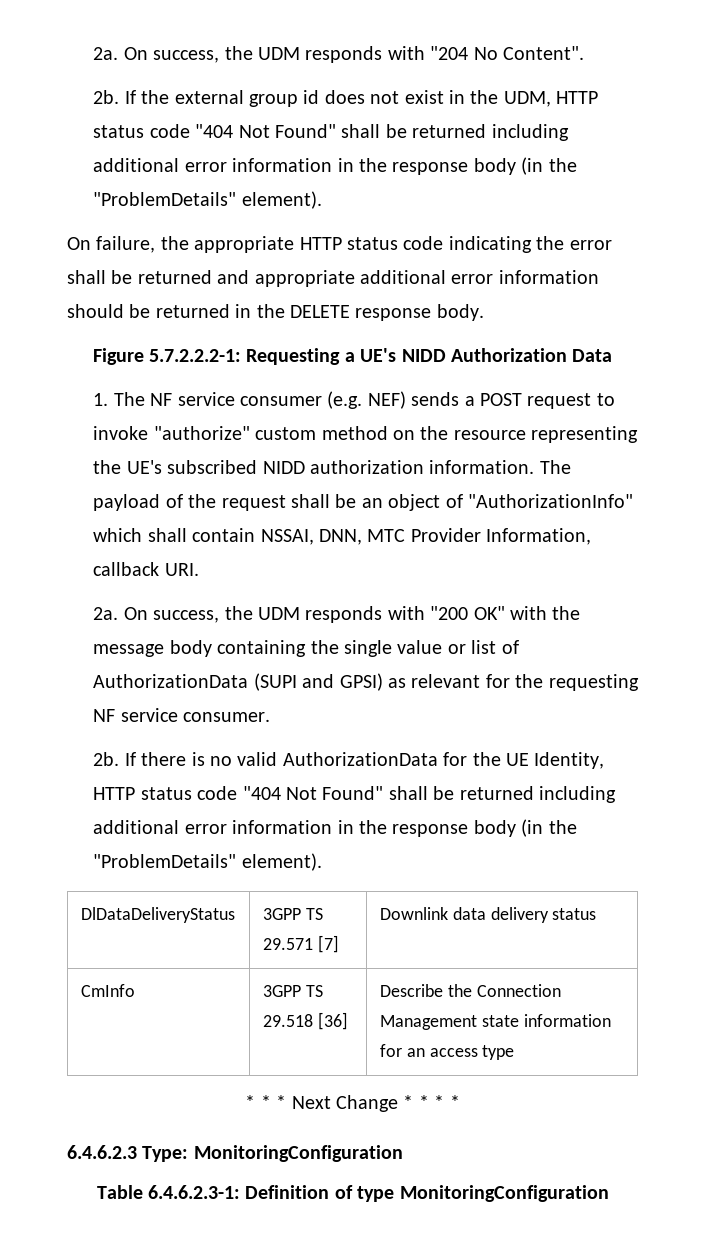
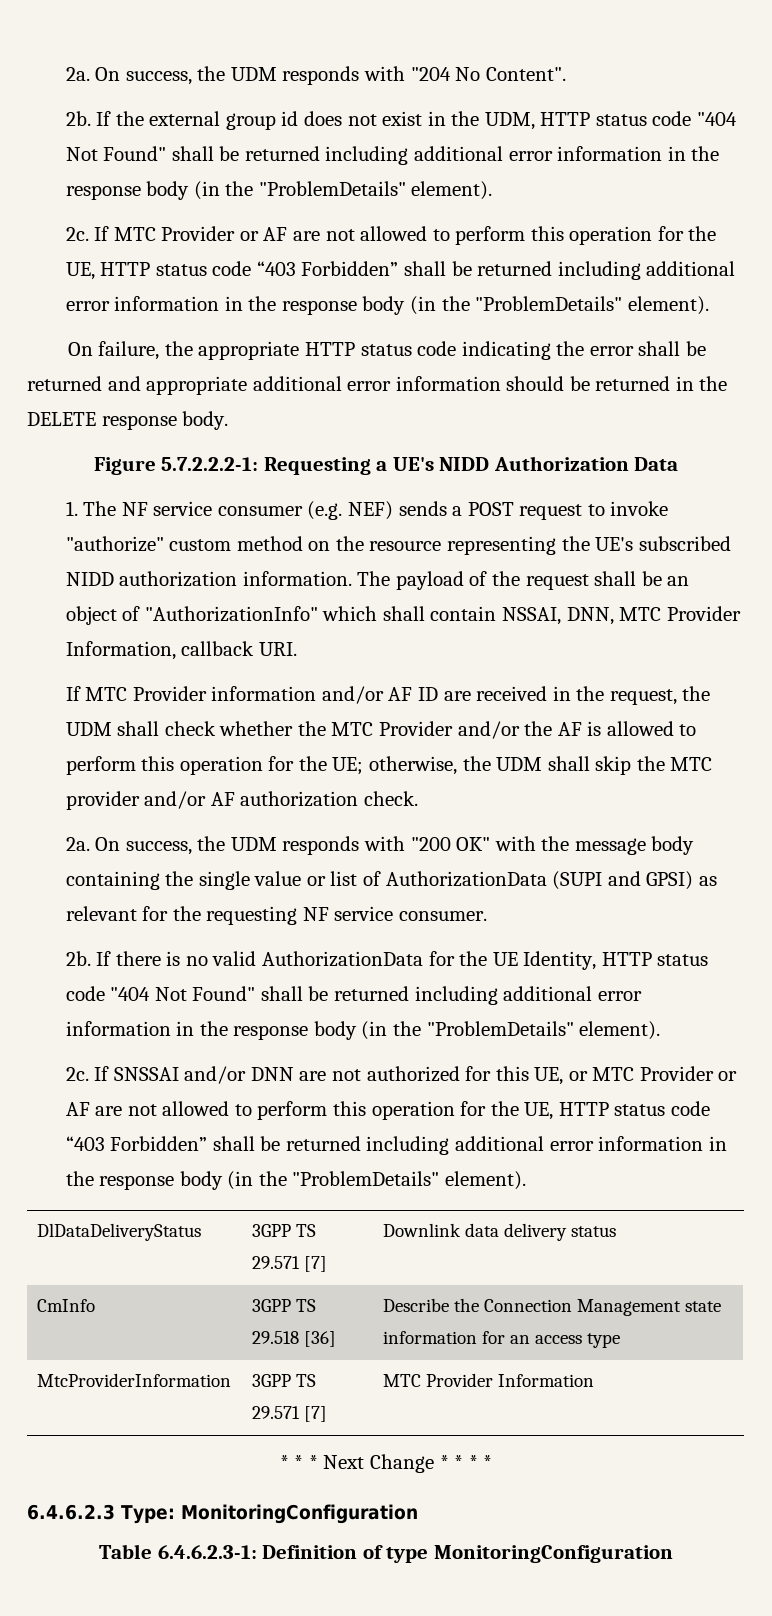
+ 2c. If MTC Provider or AF are not allowed to perform this operation for the UE, HTTP status code “403 Forbidden” shall be returned including additional error information in the response body (in the "ProblemDetails" element).
+ If MTC Provider information and/or AF ID are received in the request, the UDM shall check whether the MTC Provider and/or the AF is allowed to perform this operation for the UE; otherwise, the UDM shall skip the MTC provider and/or AF authorization check.
+ 2c. If SNSSAI and/or DNN are not authorized for this UE, or MTC Provider or AF are not allowed to perform this operation for the UE, HTTP status code “403 Forbidden” shall be returned including additional error information in the response body (in the "ProblemDetails" element).
+ MtcProviderInformation | 3GPP TS 29.571 [7] | MTC Provider Information

